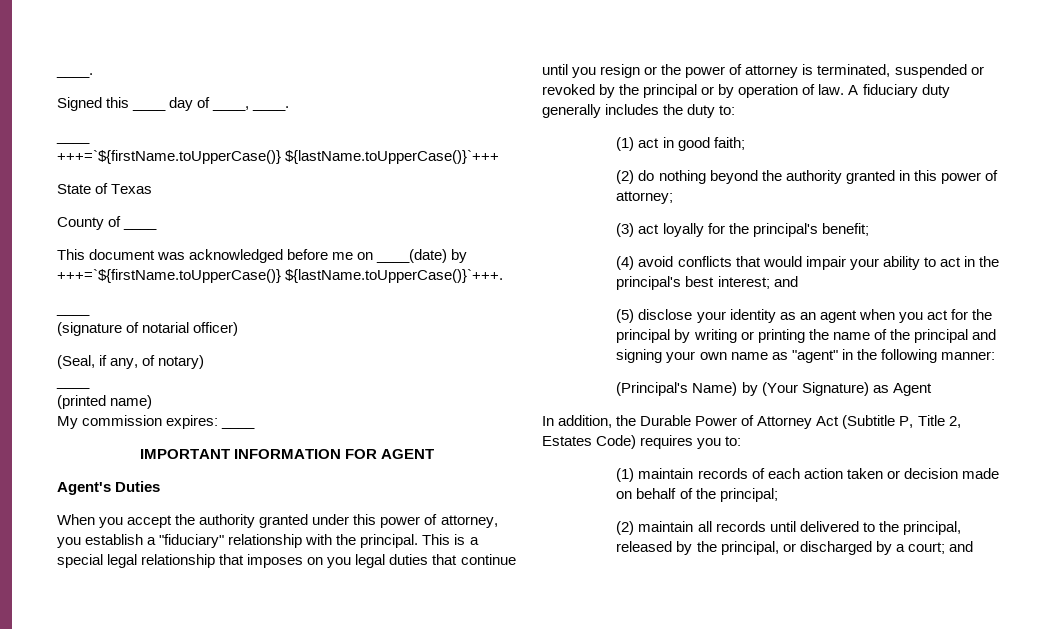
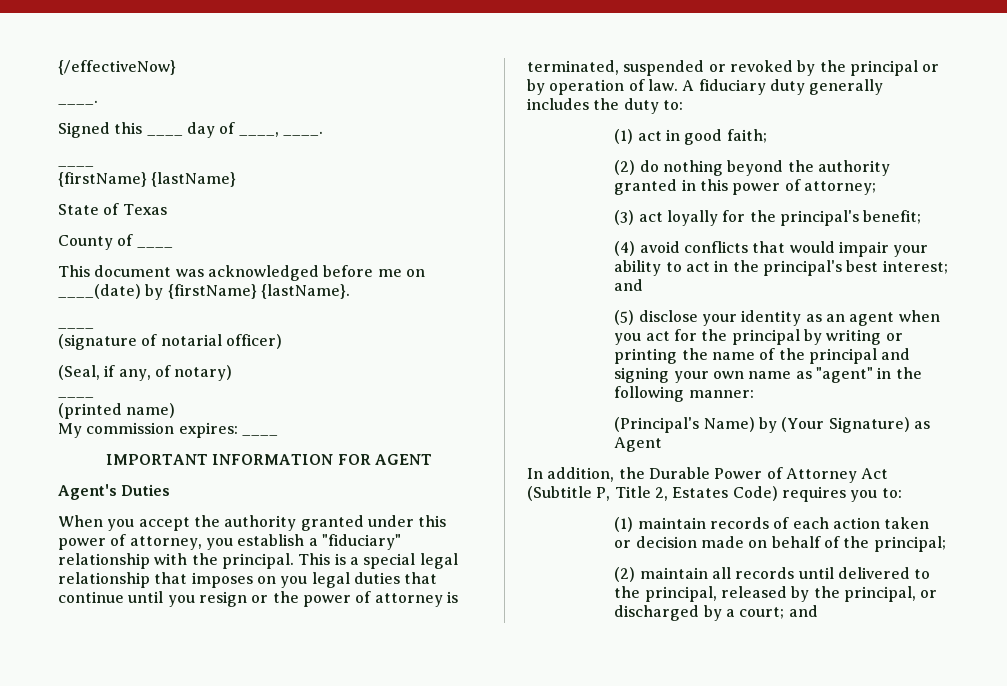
+ {/effectiveNow}
- +++=`${firstName.toUpperCase()} ${lastName.toUpperCase()}`+++
+ {firstName} {lastName}
- This document was acknowledged before me on ____(date) by +++=`${firstName.toUpperCase()} ${lastName.toUpperCase()}`+++.
+ This document was acknowledged before me on ____(date) by {firstName} {lastName}.

